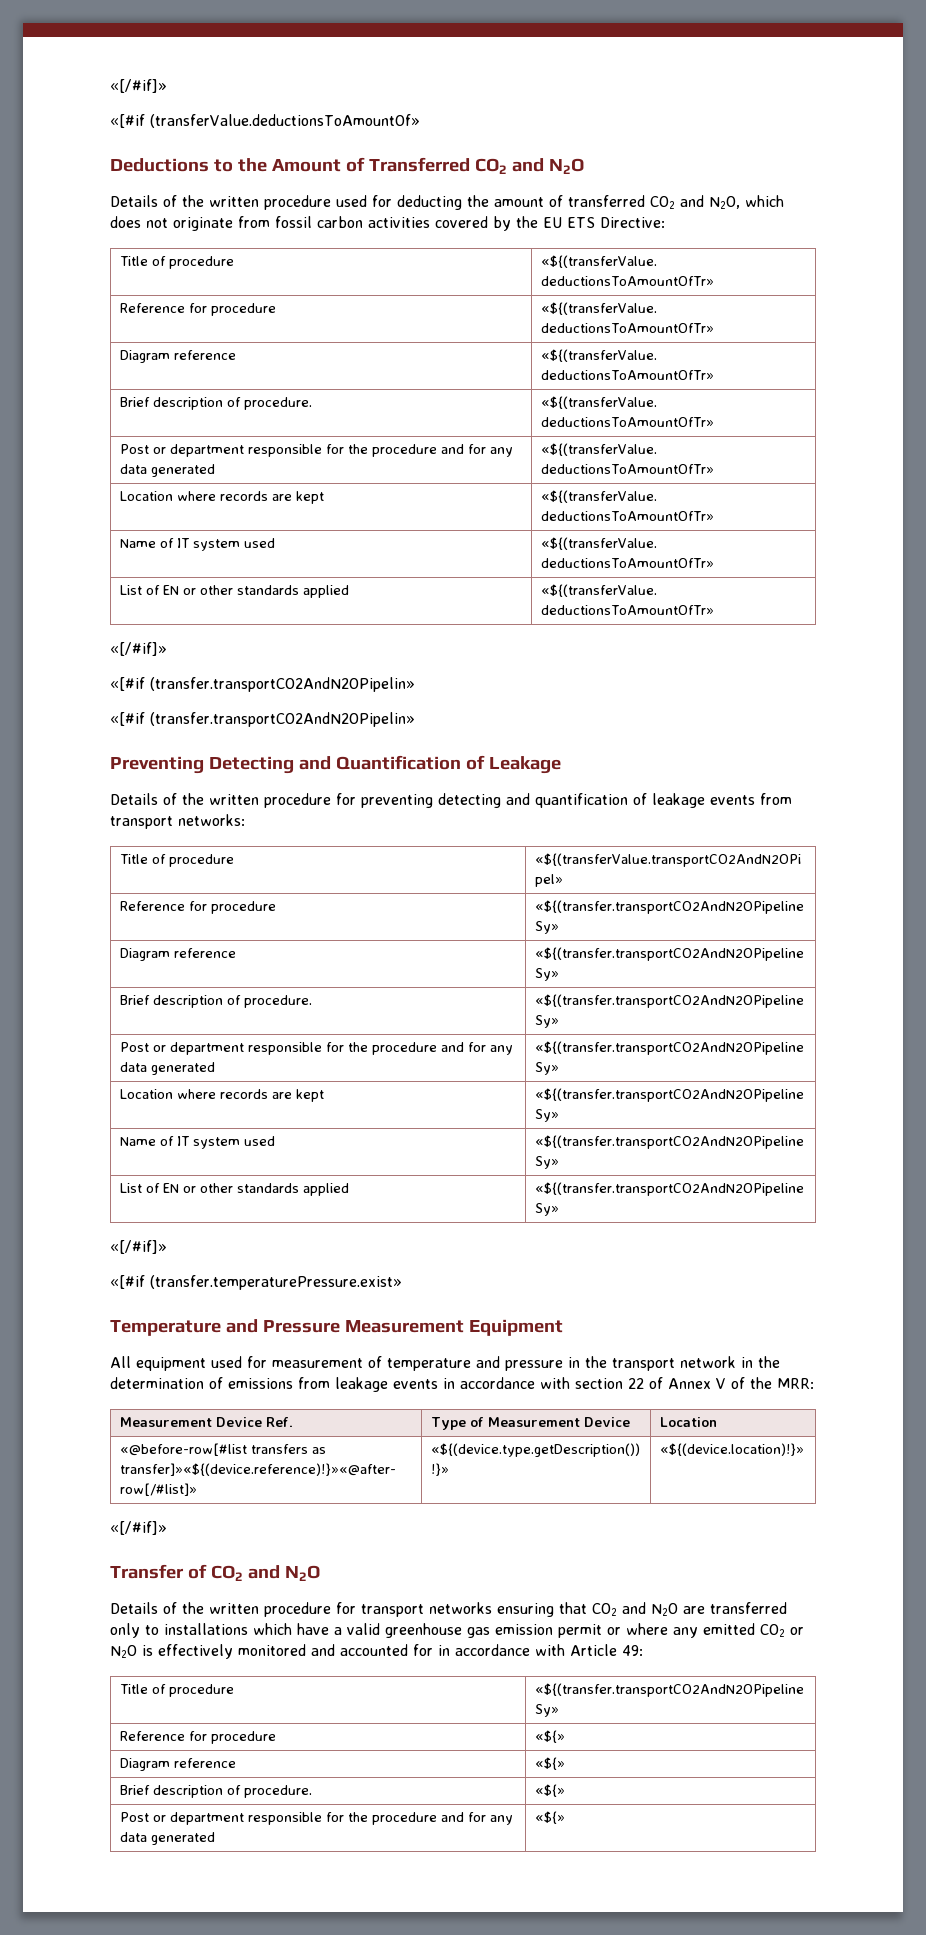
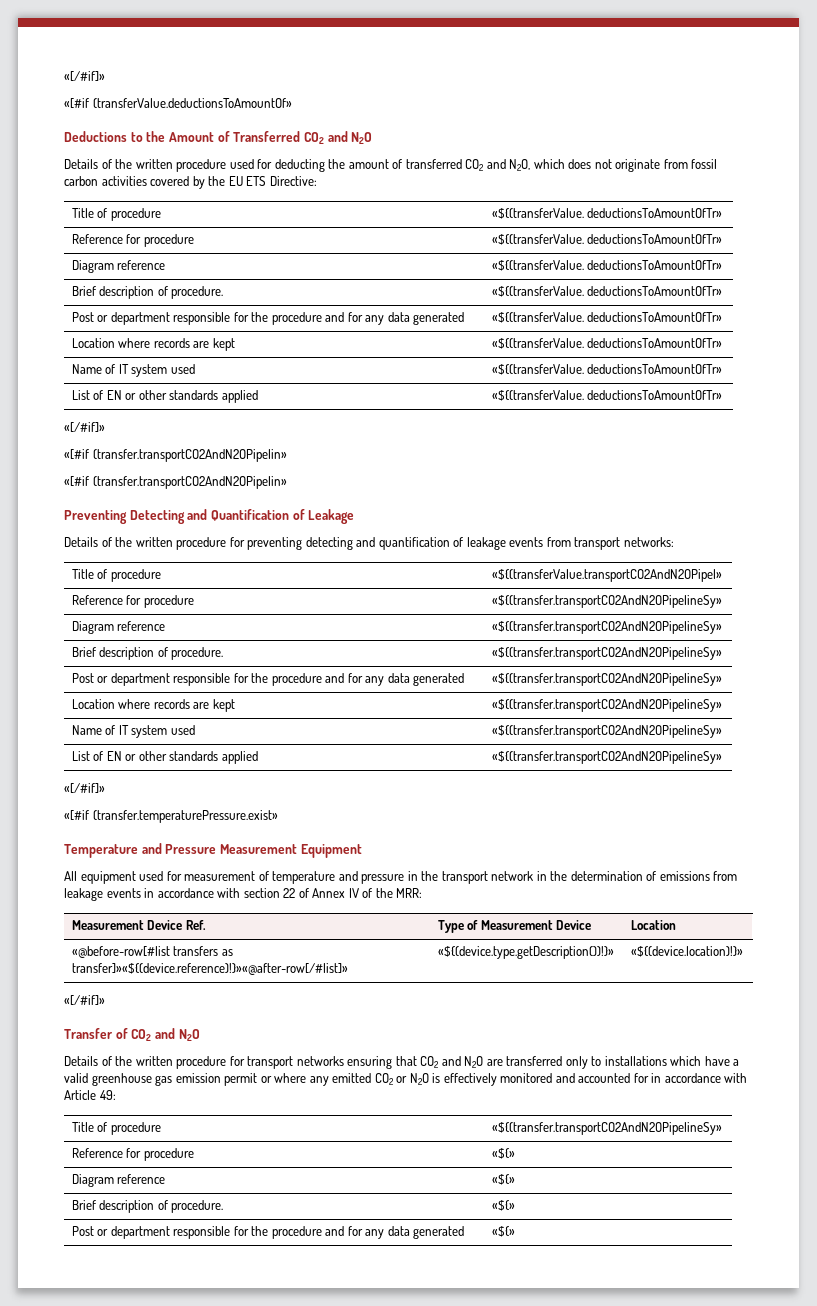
- All equipment used for measurement of temperature and pressure in the transport network in the determination of emissions from leakage events in accordance with section 22 of Annex V of the MRR:
+ All equipment used for measurement of temperature and pressure in the transport network in the determination of emissions from leakage events in accordance with section 22 of Annex IV of the MRR:

